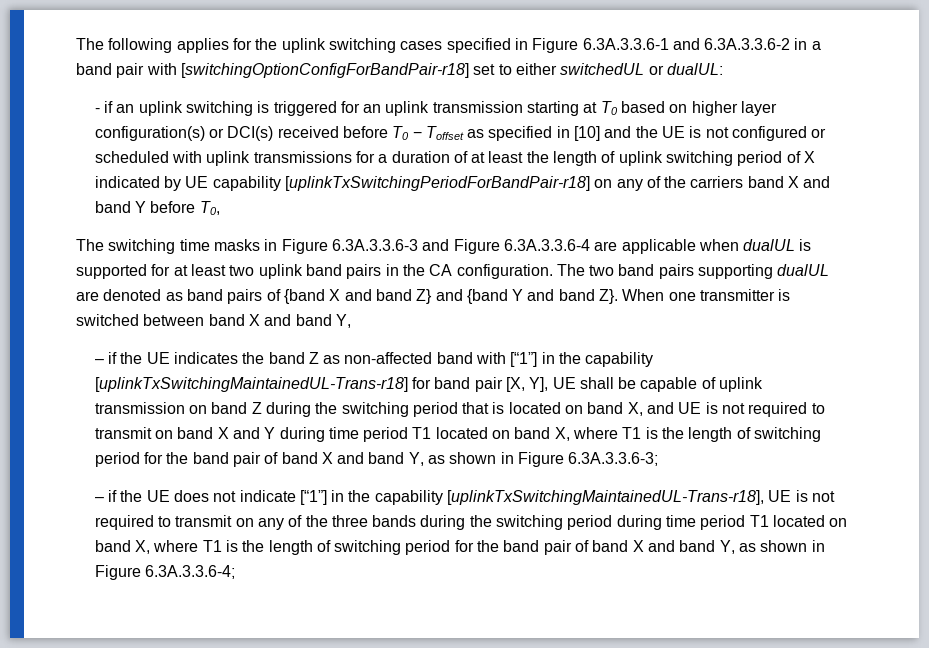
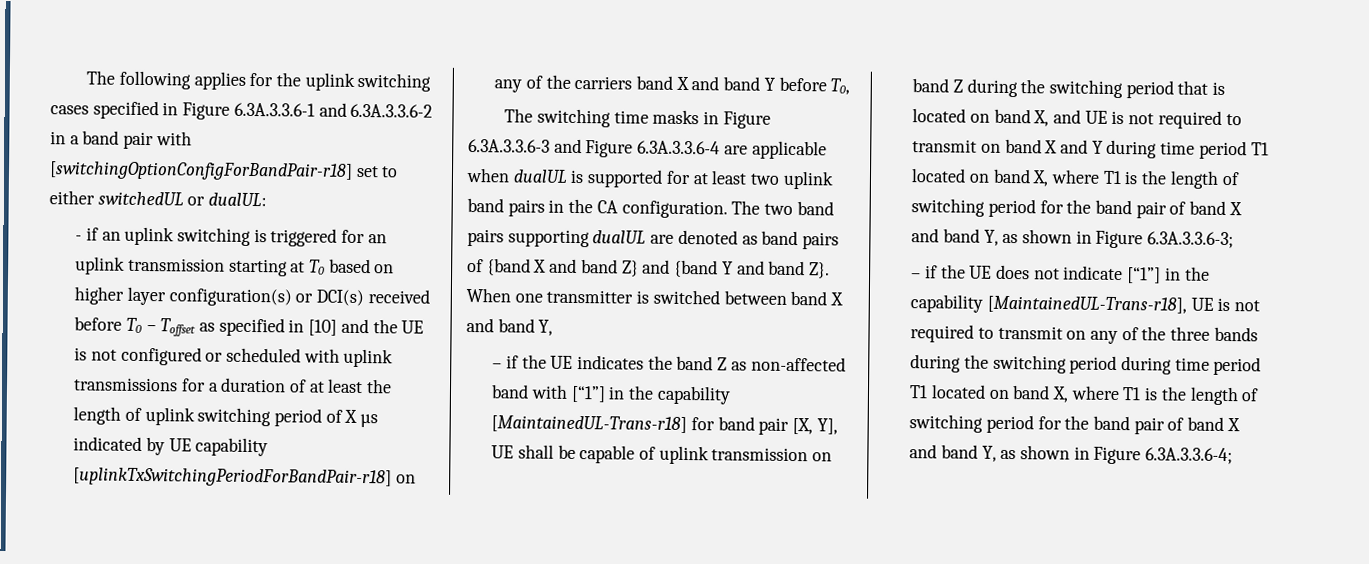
- - if an uplink switching is triggered for an uplink transmission starting at T0 based on higher layer configuration(s) or DCI(s) received before T0 − Toffset as specified in [10] and the UE is not configured or scheduled with uplink transmissions for a duration of at least the length of uplink switching period of X indicated by UE capability [uplinkTxSwitchingPeriodForBandPair-r18] on any of the carriers band X and band Y before T0,
+ - if an uplink switching is triggered for an uplink transmission starting at T0 based on higher layer configuration(s) or DCI(s) received before T0 − Toffset as specified in [10] and the UE is not configured or scheduled with uplink transmissions for a duration of at least the length of uplink switching period of X µs indicated by UE capability [uplinkTxSwitchingPeriodForBandPair-r18] on any of the carriers band X and band Y before T0,
- – if the UE indicates the band Z as non-affected band with [“1”] in the capability [uplinkTxSwitchingMaintainedUL-Trans-r18] for band pair [X, Y], UE shall be capable of uplink transmission on band Z during the switching period that is located on band X, and UE is not required to transmit on band X and Y during time period T1 located on band X, where T1 is the length of switching period for the band pair of band X and band Y, as shown in Figure 6.3A.3.3.6-3;
+ – if the UE indicates the band Z as non-affected band with [“1”] in the capability [MaintainedUL-Trans-r18] for band pair [X, Y], UE shall be capable of uplink transmission on band Z during the switching period that is located on band X, and UE is not required to transmit on band X and Y during time period T1 located on band X, where T1 is the length of switching period for the band pair of band X and band Y, as shown in Figure 6.3A.3.3.6-3;
- – if the UE does not indicate [“1”] in the capability [uplinkTxSwitchingMaintainedUL-Trans-r18], UE is not required to transmit on any of the three bands during the switching period during time period T1 located on band X, where T1 is the length of switching period for the band pair of band X and band Y, as shown in Figure 6.3A.3.3.6-4;
+ – if the UE does not indicate [“1”] in the capability [MaintainedUL-Trans-r18], UE is not required to transmit on any of the three bands during the switching period during time period T1 located on band X, where T1 is the length of switching period for the band pair of band X and band Y, as shown in Figure 6.3A.3.3.6-4;

